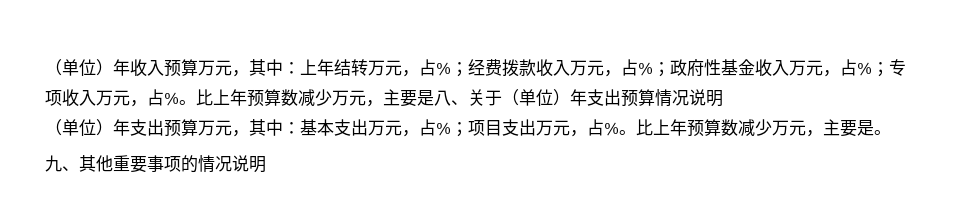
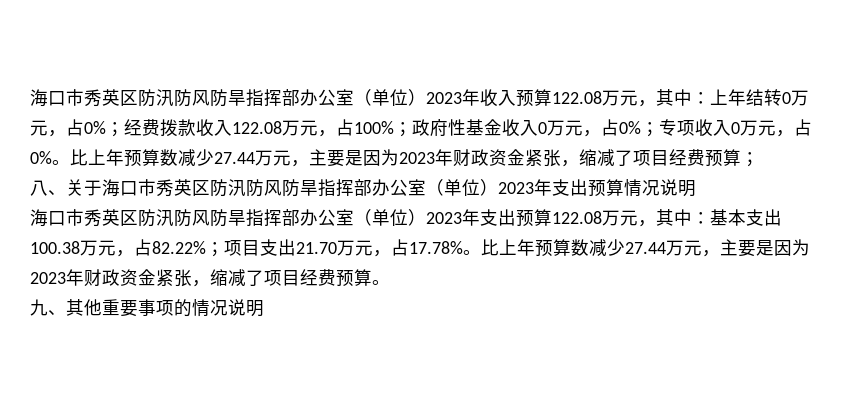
- （单位）年收入预算万元，其中：上年结转万元，占%；经费拨款收入万元，占%；政府性基金收入万元，占%；专项收入万元，占%。比上年预算数减少万元，主要是八、关于（单位）年支出预算情况说明
+ 海口市秀英区防汛防风防旱指挥部办公室（单位）2023年收入预算122.08万元，其中：上年结转0万元，占0%；经费拨款收入122.08万元，占100%；政府性基金收入0万元，占0%；专项收入0万元，占0%。比上年预算数减少27.44万元，主要是因为2023年财政资金紧张，缩减了项目经费预算；
+ 八、关于海口市秀英区防汛防风防旱指挥部办公室（单位）2023年支出预算情况说明
- （单位）年支出预算万元，其中：基本支出万元，占%；项目支出万元，占%。比上年预算数减少万元，主要是。
+ 海口市秀英区防汛防风防旱指挥部办公室（单位）2023年支出预算122.08万元，其中：基本支出100.38万元，占82.22%；项目支出21.70万元，占17.78%。比上年预算数减少27.44万元，主要是因为2023年财政资金紧张，缩减了项目经费预算。

